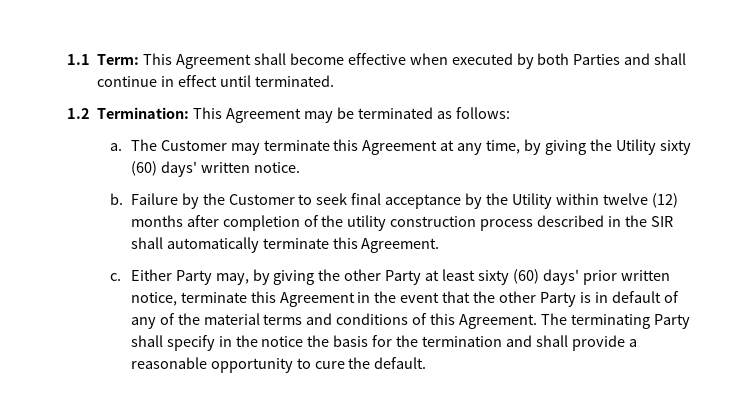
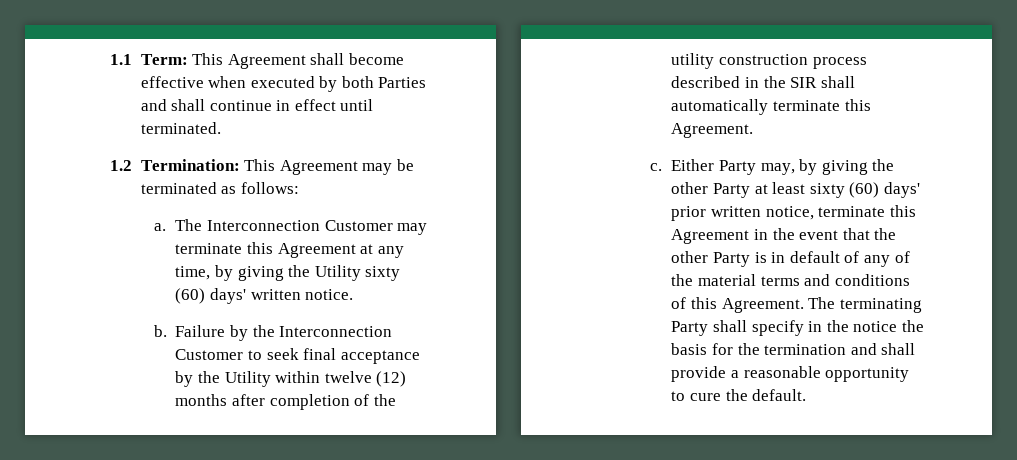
- The Customer may terminate this Agreement at any time, by giving the Utility sixty (60) days' written notice.
+ The Interconnection Customer may terminate this Agreement at any time, by giving the Utility sixty (60) days' written notice.
- Failure by the Customer to seek final acceptance by the Utility within twelve (12) months after completion of the utility construction process described in the SIR shall automatically terminate this Agreement.
+ Failure by the Interconnection Customer to seek final acceptance by the Utility within twelve (12) months after completion of the utility construction process described in the SIR shall automatically terminate this Agreement.

